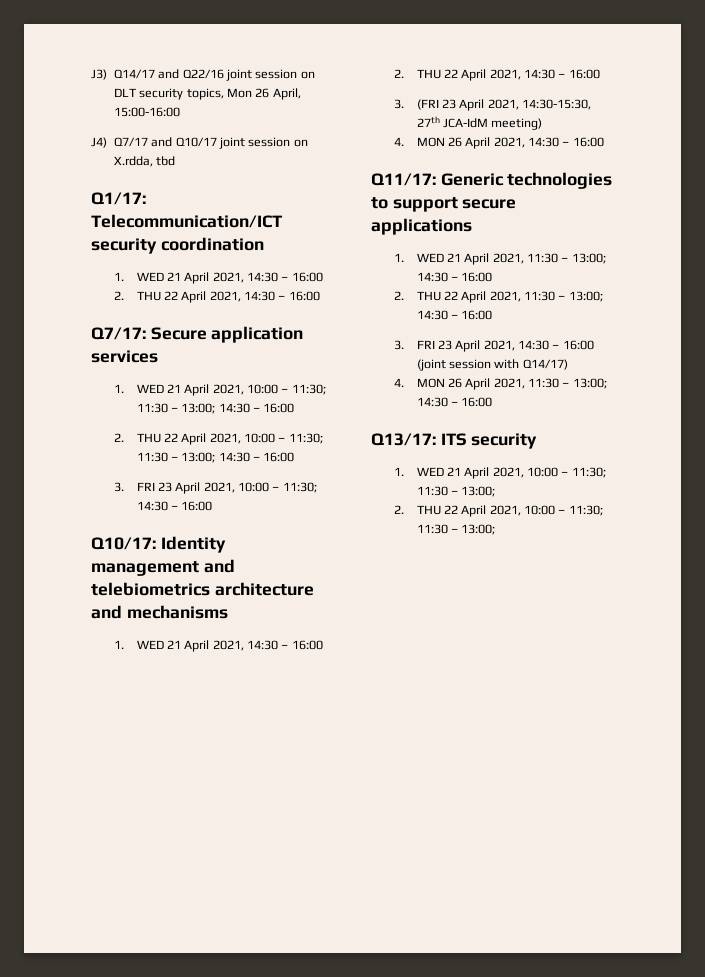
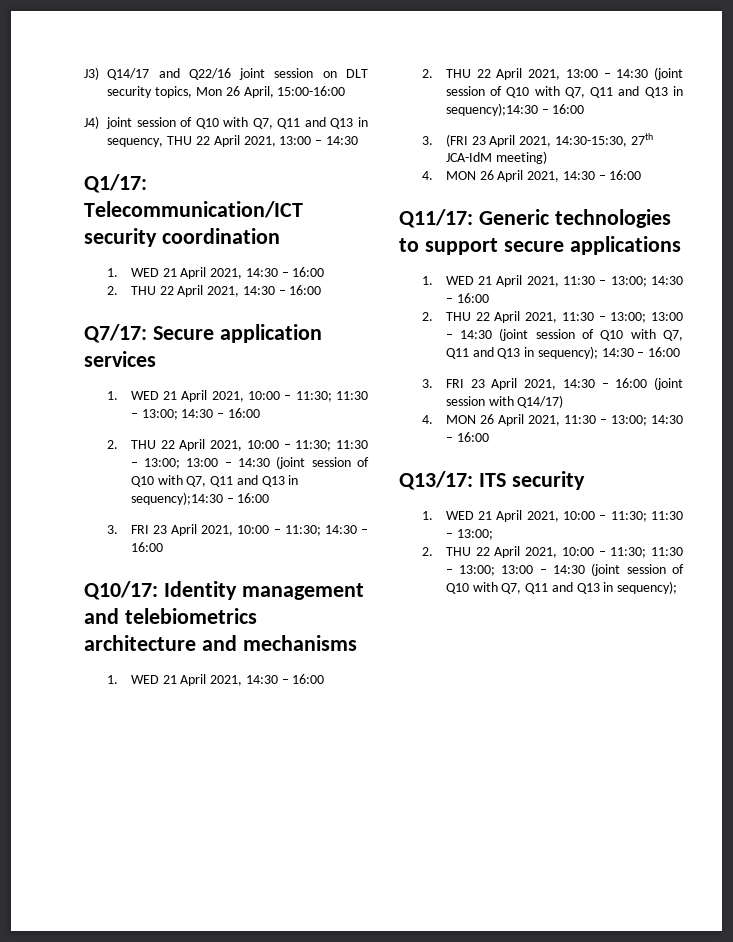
- J4) Q7/17 and Q10/17 joint session on X.rdda, tbd
+ J4) joint session of Q10 with Q7, Q11 and Q13 in sequency, THU 22 April 2021, 13:00 – 14:30
- 2. THU 22 April 2021, 10:00 – 11:30; 11:30 – 13:00; 14:30 – 16:00
+ 2. THU 22 April 2021, 10:00 – 11:30; 11:30 – 13:00; 13:00 – 14:30 (joint session of Q10 with Q7, Q11 and Q13 in sequency);14:30 – 16:00
  Q10/17: Identity management and telebiometrics architecture and mechanisms
  1. WED 21 April 2021, 14:30 – 16:00
- 2. THU 22 April 2021, 14:30 – 16:00
+ 2. THU 22 April 2021, 13:00 – 14:30 (joint session of Q10 with Q7, Q11 and Q13 in sequency);14:30 – 16:00
- 2. THU 22 April 2021, 11:30 – 13:00; 14:30 – 16:00
+ 2. THU 22 April 2021, 11:30 – 13:00; 13:00 – 14:30 (joint session of Q10 with Q7, Q11 and Q13 in sequency); 14:30 – 16:00
  Q13/17: ITS security
  1. WED 21 April 2021, 10:00 – 11:30; 11:30 – 13:00;
- 2. THU 22 April 2021, 10:00 – 11:30; 11:30 – 13:00;
+ 2. THU 22 April 2021, 10:00 – 11:30; 11:30 – 13:00; 13:00 – 14:30 (joint session of Q10 with Q7, Q11 and Q13 in sequency);

